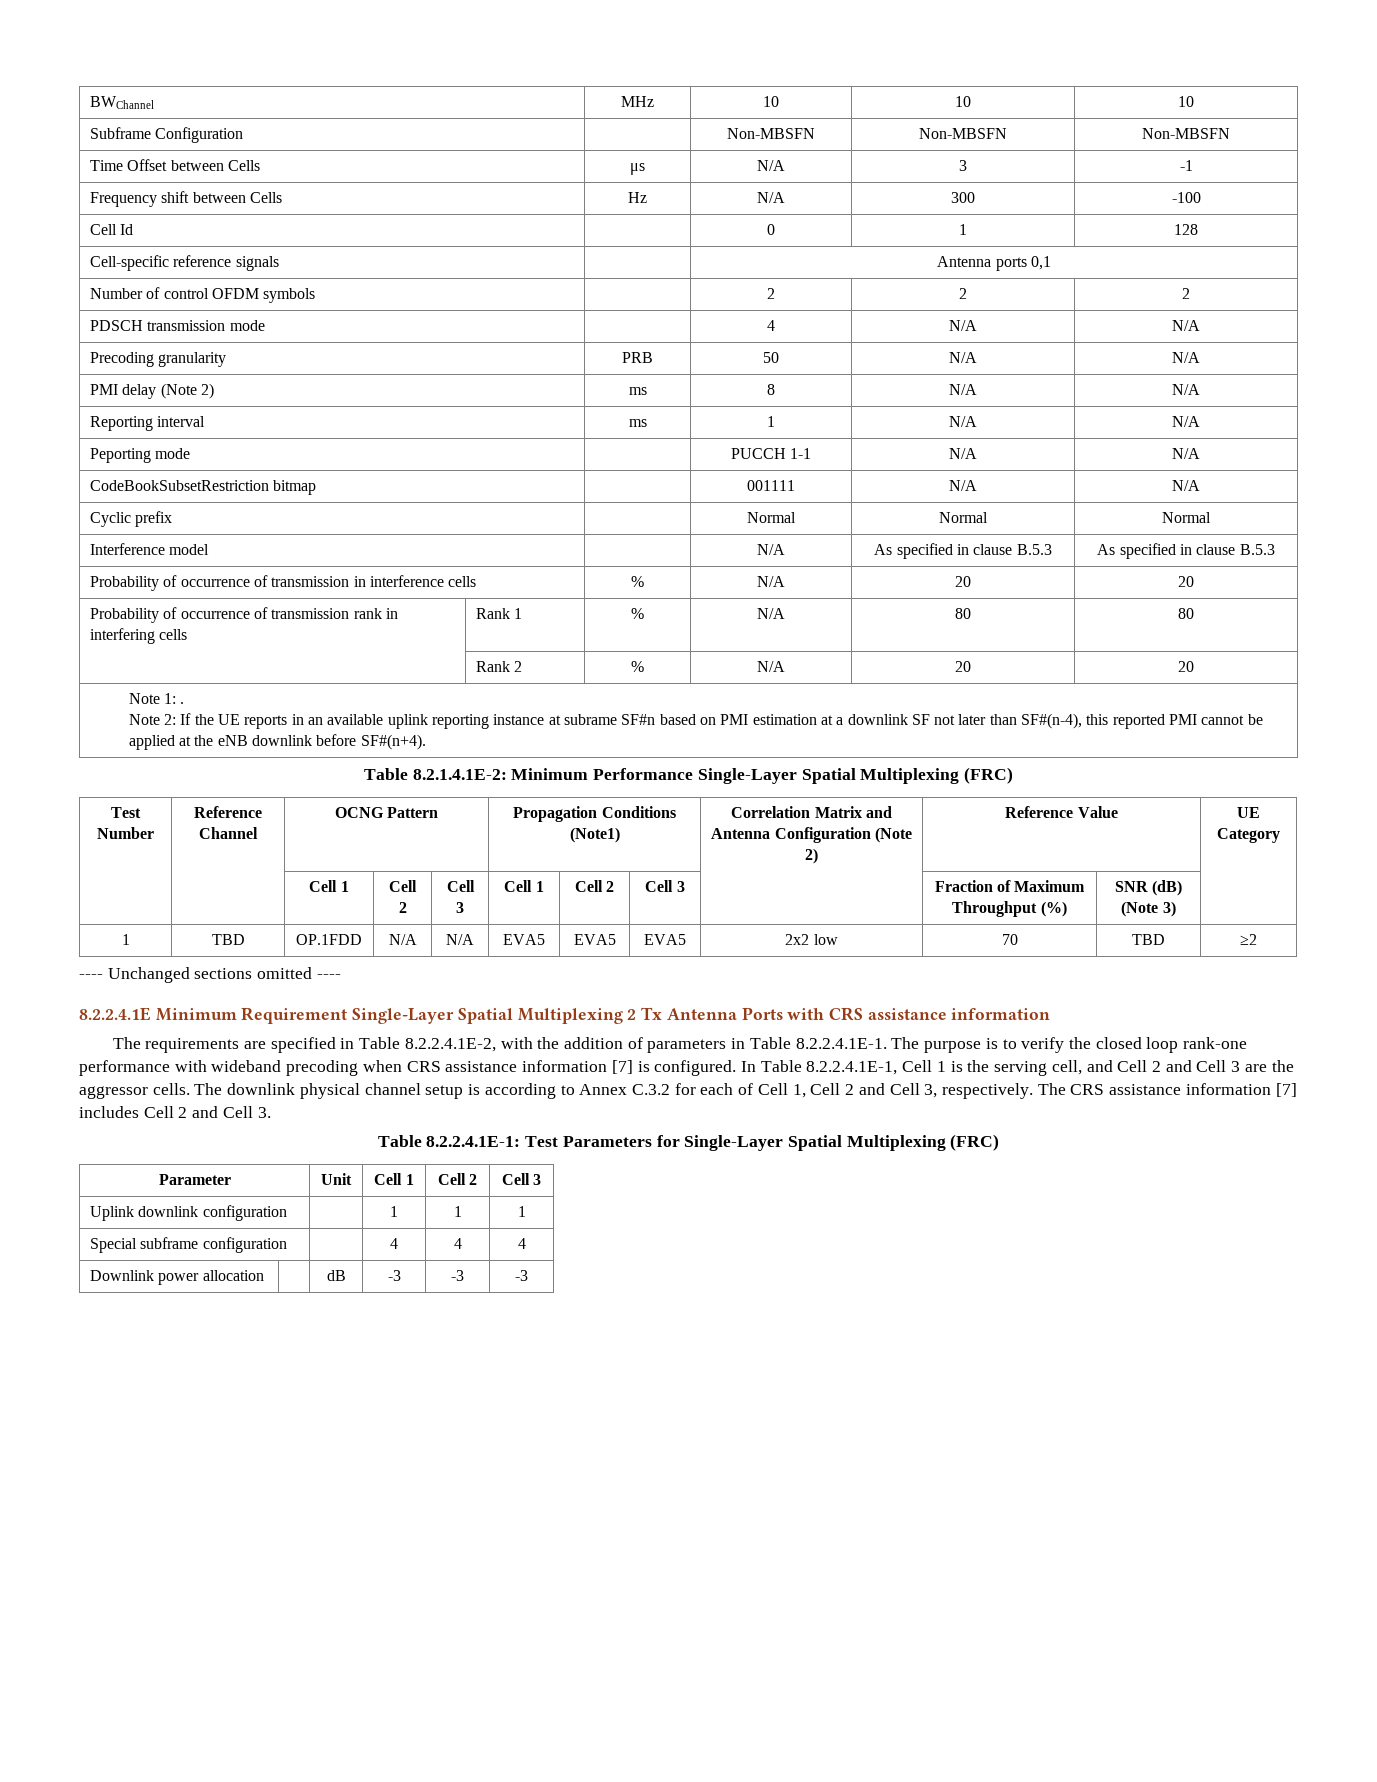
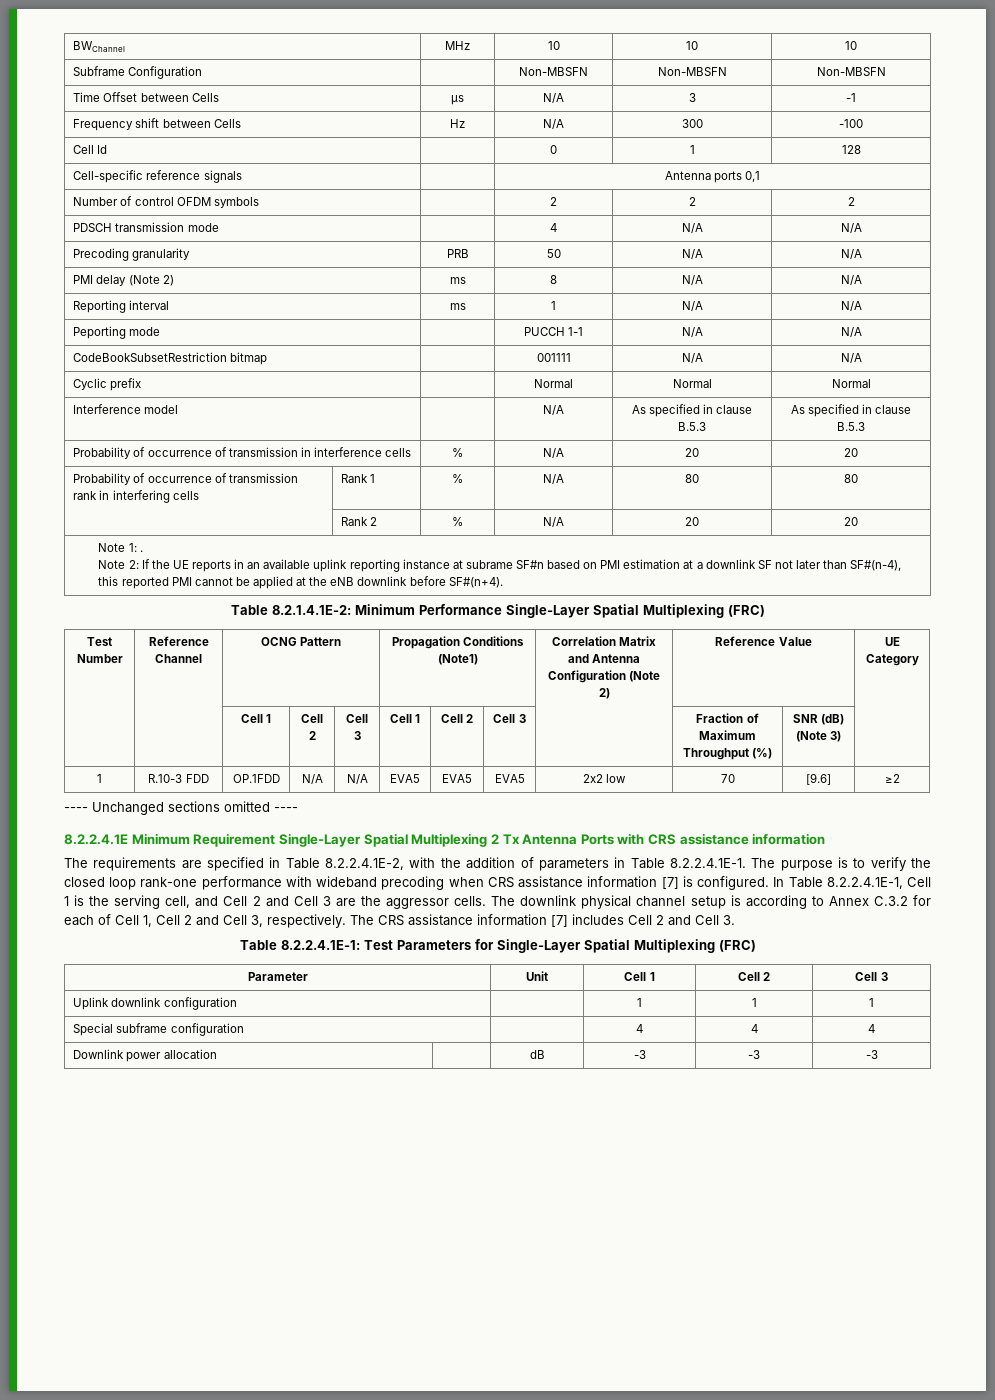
- 1 | TBD | OP.1FDD | N/A | N/A | EVA5 | EVA5 | EVA5 | 2x2 low | 70 | TBD | ≥2
+ 1 | R.10-3 FDD | OP.1FDD | N/A | N/A | EVA5 | EVA5 | EVA5 | 2x2 low | 70 | [9.6] | ≥2

